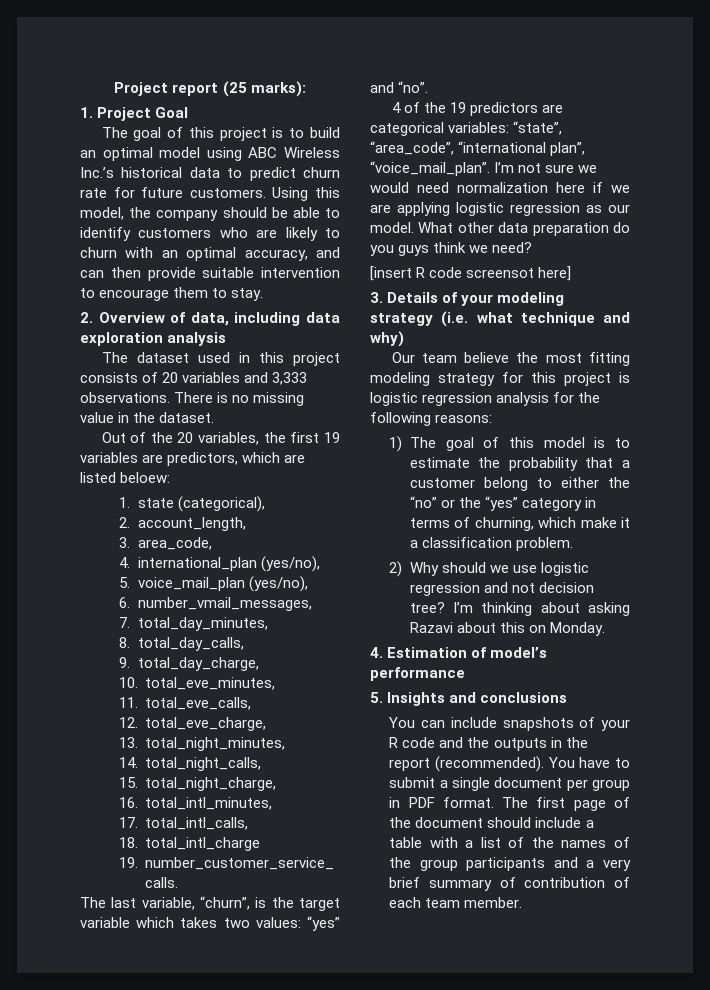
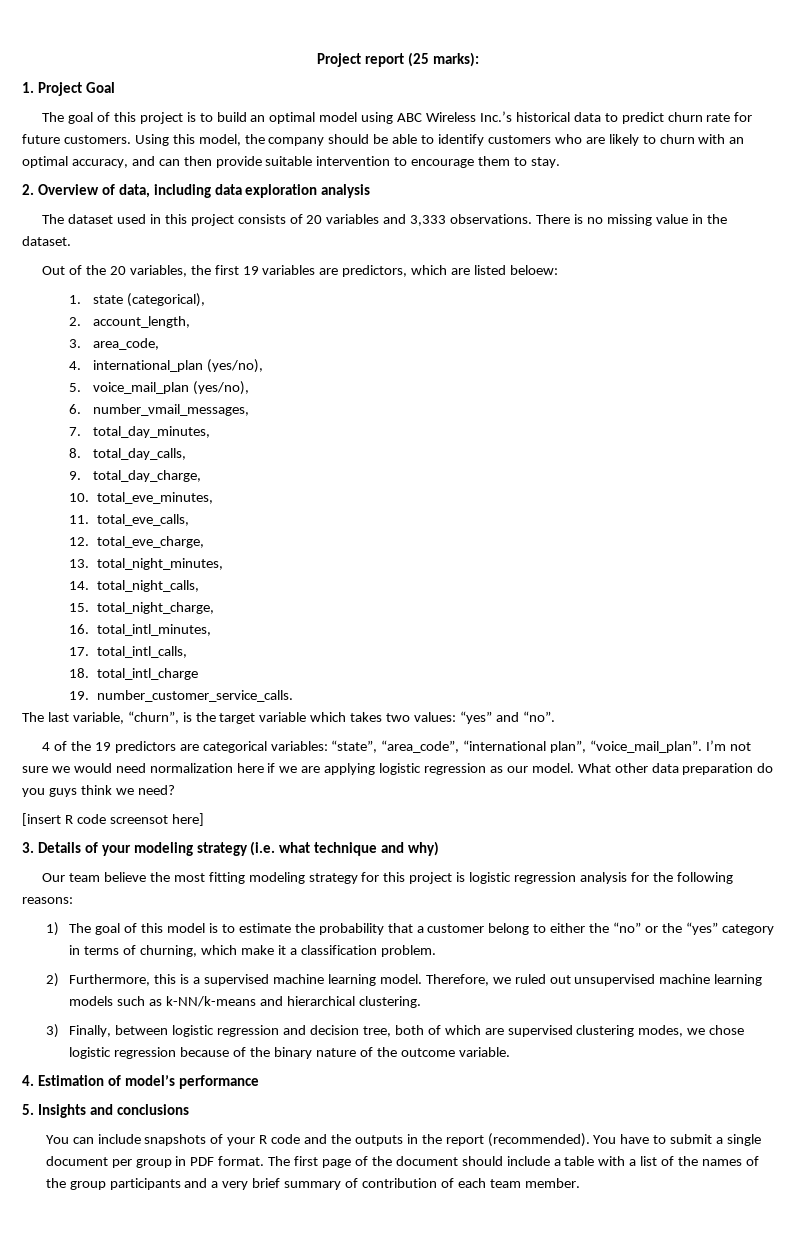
- 2) Why should we use logistic regression and not decision tree? I’m thinking about asking Razavi about this on Monday.
+ 2) Furthermore, this is a supervised machine learning model. Therefore, we ruled out unsupervised machine learning models such as k-NN/k-means and hierarchical clustering.
+ 3) Finally, between logistic regression and decision tree, both of which are supervised clustering modes, we chose logistic regression because of the binary nature of the outcome variable.

